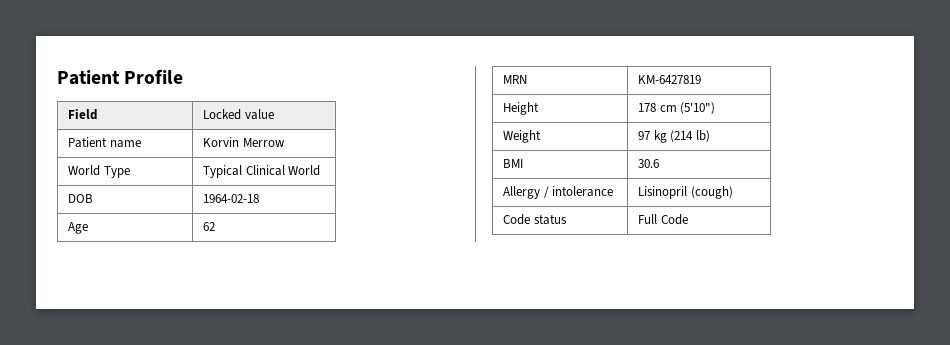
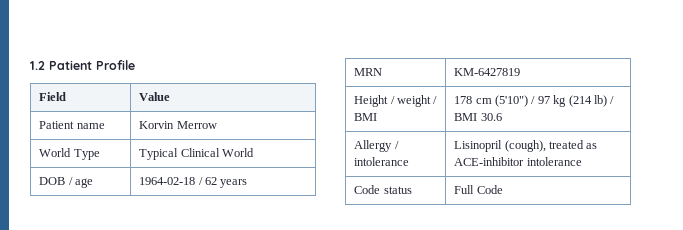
- Patient Profile
+ 1.2 Patient Profile
- Field | Locked value
+ Field | Value
- DOB | 1964-02-18
- Age | 62
+ DOB / age | 1964-02-18 / 62 years
- Height | 178 cm (5'10")
- Weight | 97 kg (214 lb)
- BMI | 30.6
+ Height / weight / BMI | 178 cm (5'10") / 97 kg (214 lb) / BMI 30.6
- Allergy / intolerance | Lisinopril (cough)
+ Allergy / intolerance | Lisinopril (cough), treated as ACE-inhibitor intolerance

